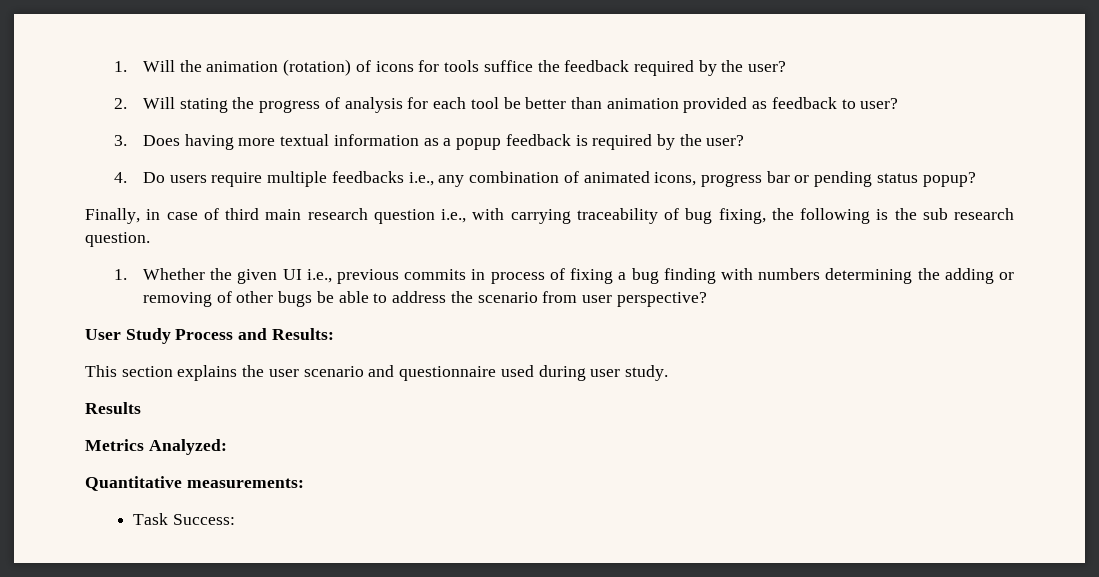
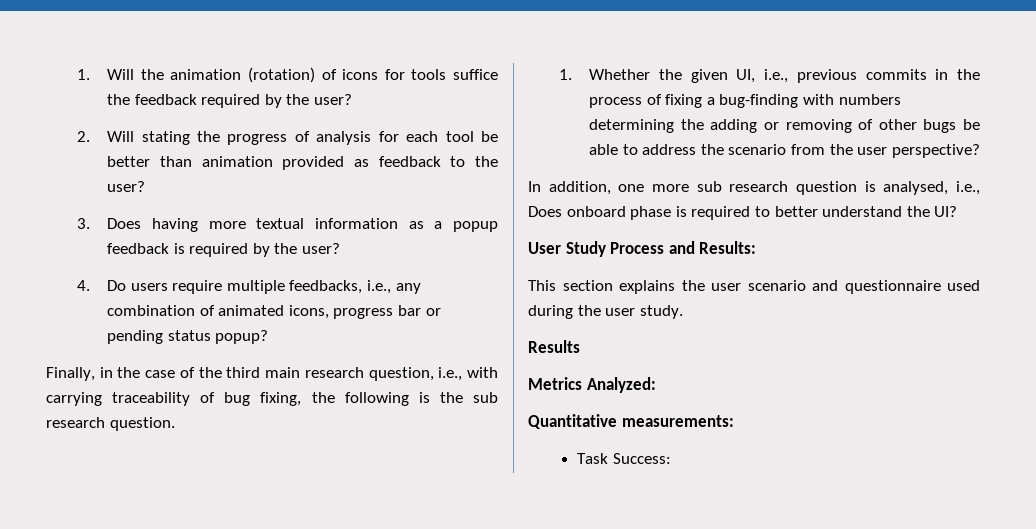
- 2. Will stating the progress of analysis for each tool be better than animation provided as feedback to user?
+ 2. Will stating the progress of analysis for each tool be better than animation provided as feedback to the user?
- 4. Do users require multiple feedbacks i.e., any combination of animated icons, progress bar or pending status popup?
+ 4. Do users require multiple feedbacks, i.e., any combination of animated icons, progress bar or pending status popup?
- Finally, in case of third main research question i.e., with carrying traceability of bug fixing, the following is the sub research question.
+ Finally, in the case of the third main research question, i.e., with carrying traceability of bug fixing, the following is the sub research question.
- 1. Whether the given UI i.e., previous commits in process of fixing a bug finding with numbers determining the adding or removing of other bugs be able to address the scenario from user perspective?
+ 1. Whether the given UI, i.e., previous commits in the process of fixing a bug-finding with numbers determining the adding or removing of other bugs be able to address the scenario from the user perspective?
+ In addition, one more sub research question is analysed, i.e., Does onboard phase is required to better understand the UI?
- This section explains the user scenario and questionnaire used during user study.
+ This section explains the user scenario and questionnaire used during the user study.

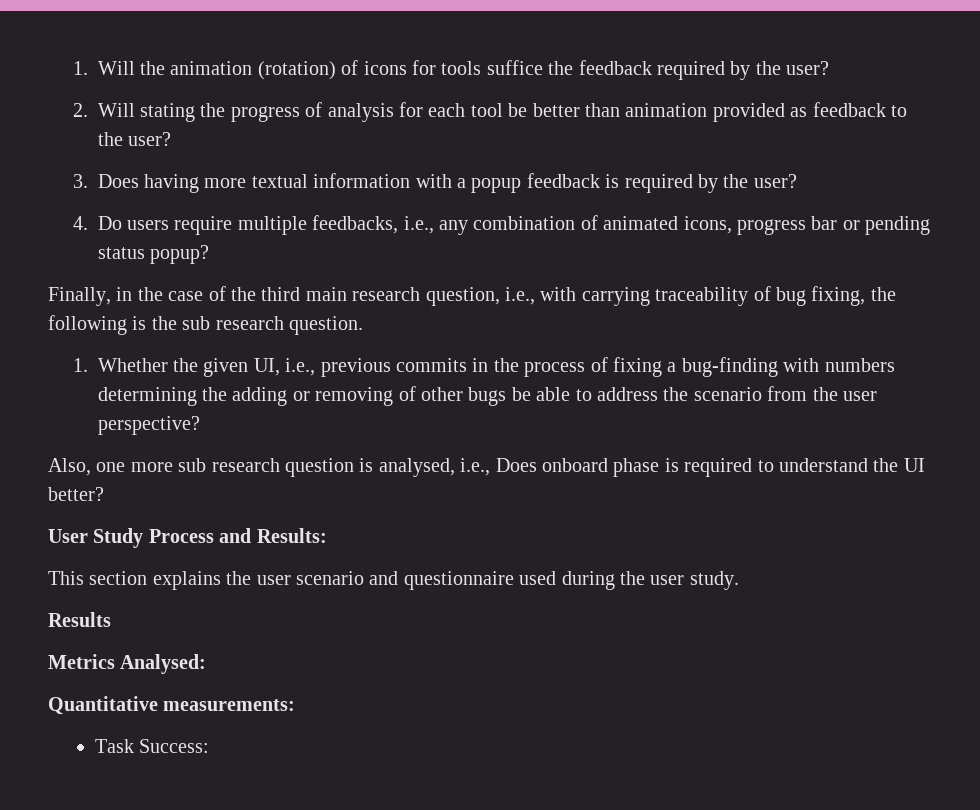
- 3. Does having more textual information as a popup feedback is required by the user?
+ 3. Does having more textual information with a popup feedback is required by the user?
- In addition, one more sub research question is analysed, i.e., Does onboard phase is required to better understand the UI?
+ Also, one more sub research question is analysed, i.e., Does onboard phase is required to understand the UI better?
- Metrics Analyzed:
+ Metrics Analysed:

